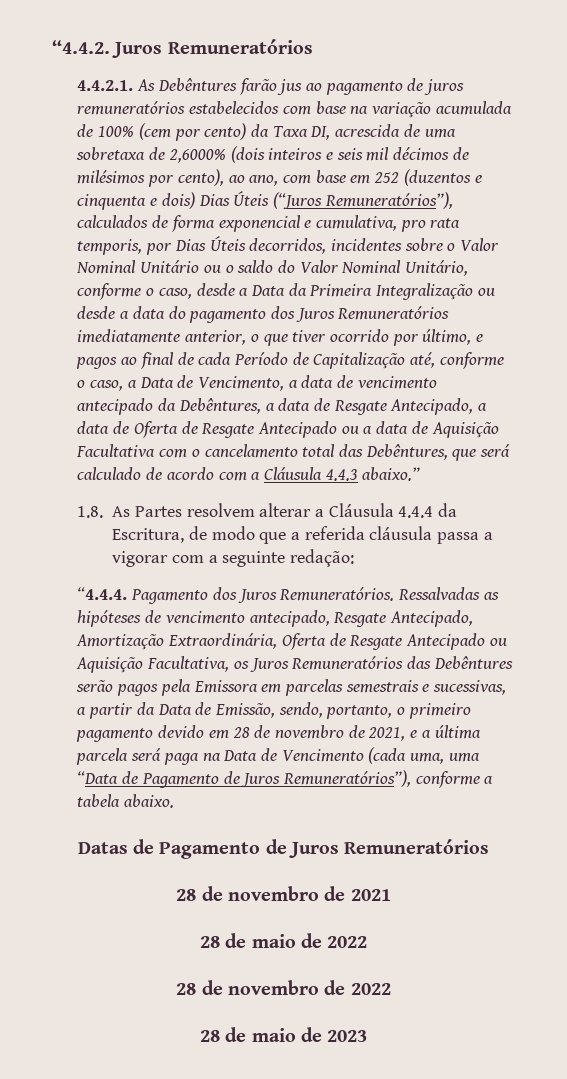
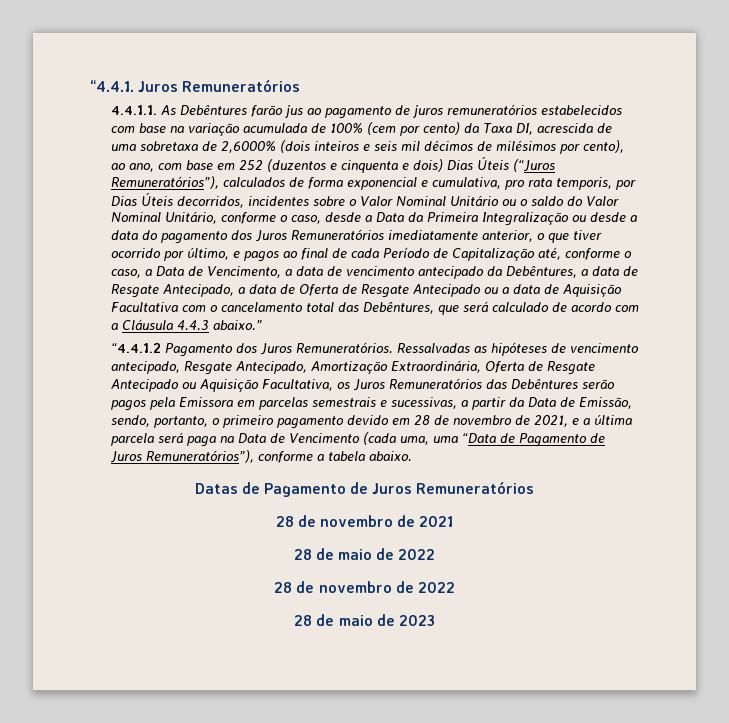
- “4.4.2. Juros Remuneratórios
- 4.4.2.1. As Debêntures farão jus ao pagamento de juros remuneratórios estabelecidos com base na variação acumulada de 100% (cem por cento) da Taxa DI, acrescida de uma sobretaxa de 2,6000% (dois inteiros e seis mil décimos de milésimos por cento), ao ano, com base em 252 (duzentos e cinquenta e dois) Dias Úteis (“Juros Remuneratórios”), calculados de forma exponencial e cumulativa, pro rata temporis, por Dias Úteis decorridos, incidentes sobre o Valor Nominal Unitário ou o saldo do Valor Nominal Unitário, conforme o caso, desde a Data da Primeira Integralização ou desde a data do pagamento dos Juros Remuneratórios imediatamente anterior, o que tiver ocorrido por último, e pagos ao final de cada Período de Capitalização até, conforme o caso, a Data de Vencimento, a data de vencimento antecipado da Debêntures, a data de Resgate Antecipado, a data de Oferta de Resgate Antecipado ou a data de Aquisição Facultativa com o cancelamento total das Debêntures, que será calculado de acordo com a Cláusula 4.4.3 abaixo.”
+ “4.4.1. Juros Remuneratórios
+ 4.4.1.1. As Debêntures farão jus ao pagamento de juros remuneratórios estabelecidos com base na variação acumulada de 100% (cem por cento) da Taxa DI, acrescida de uma sobretaxa de 2,6000% (dois inteiros e seis mil décimos de milésimos por cento), ao ano, com base em 252 (duzentos e cinquenta e dois) Dias Úteis (“Juros Remuneratórios”), calculados de forma exponencial e cumulativa, pro rata temporis, por Dias Úteis decorridos, incidentes sobre o Valor Nominal Unitário ou o saldo do Valor Nominal Unitário, conforme o caso, desde a Data da Primeira Integralização ou desde a data do pagamento dos Juros Remuneratórios imediatamente anterior, o que tiver ocorrido por último, e pagos ao final de cada Período de Capitalização até, conforme o caso, a Data de Vencimento, a data de vencimento antecipado da Debêntures, a data de Resgate Antecipado, a data de Oferta de Resgate Antecipado ou a data de Aquisição Facultativa com o cancelamento total das Debêntures, que será calculado de acordo com a Cláusula 4.4.3 abaixo.”
- 1.8. As Partes resolvem alterar a Cláusula 4.4.4 da Escritura, de modo que a referida cláusula passa a vigorar com a seguinte redação:
- “4.4.4. Pagamento dos Juros Remuneratórios.
+ “4.4.1.2 Pagamento dos Juros Remuneratórios.

